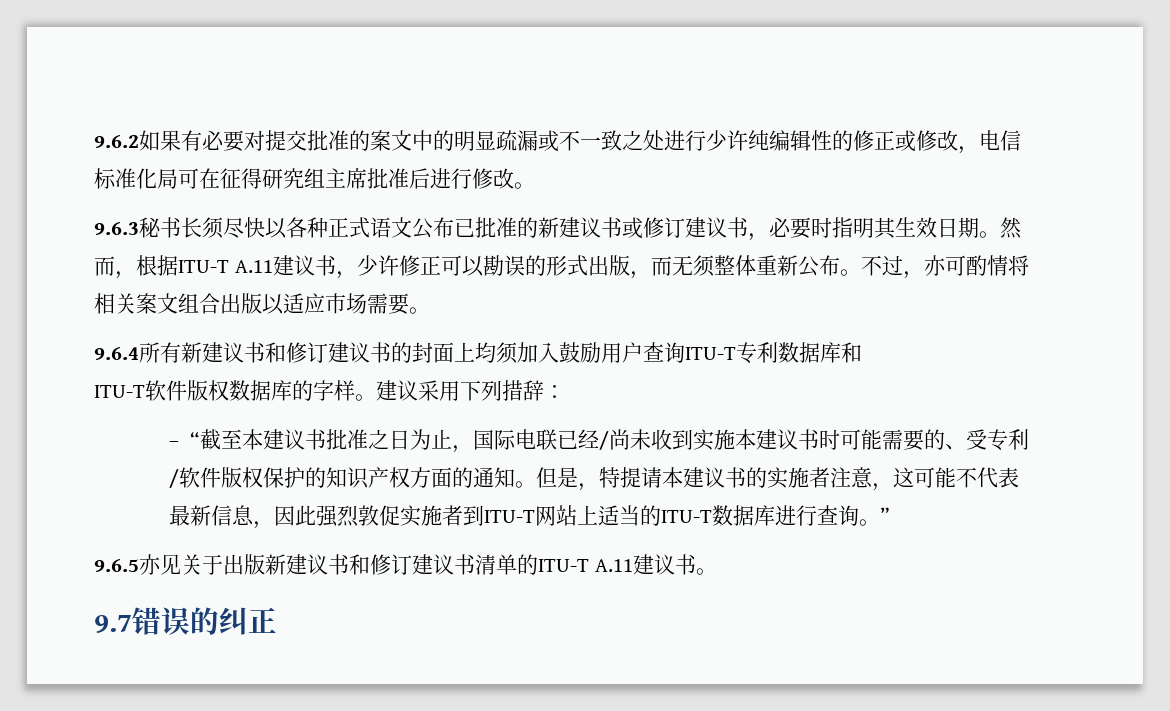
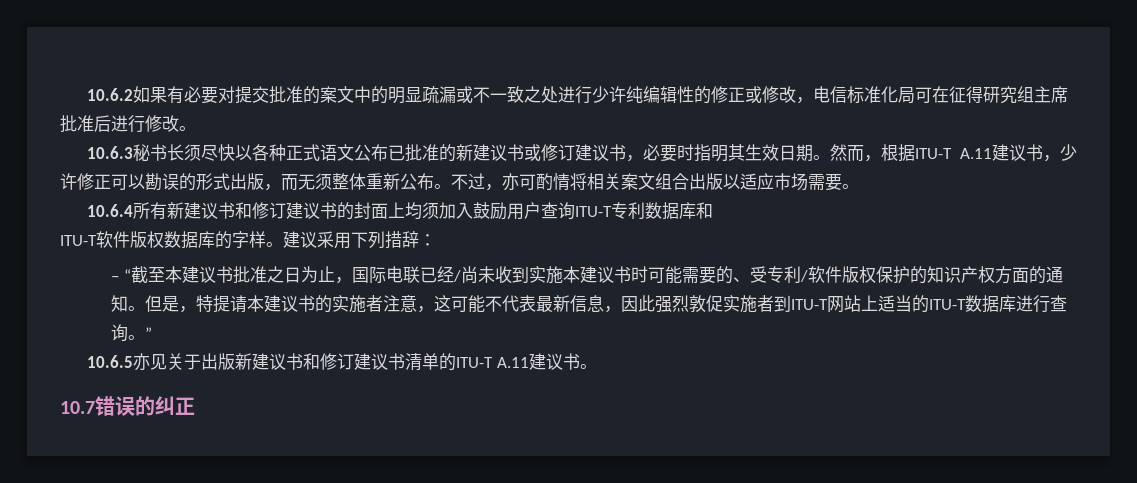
- 9.6.2如果有必要对提交批准的案文中的明显疏漏或不一致之处进行少许纯编辑性的修正或修改，电信标准化局可在征得研究组主席批准后进行修改。
+ 10.6.2如果有必要对提交批准的案文中的明显疏漏或不一致之处进行少许纯编辑性的修正或修改，电信标准化局可在征得研究组主席批准后进行修改。
- 9.6.3秘书长须尽快以各种正式语文公布已批准的新建议书或修订建议书，必要时指明其生效日期。
+ 10.6.3秘书长须尽快以各种正式语文公布已批准的新建议书或修订建议书，必要时指明其生效日期。
- 9.6.4所有新建议书和修订建议书的封面上均须加入鼓励用户查询ITU-T专利数据库和
+ 10.6.4所有新建议书和修订建议书的封面上均须加入鼓励用户查询ITU-T专利数据库和
- 9.6.5亦见关于出版新建议书和修订建议书清单的ITU-T A.11建议书。
+ 10.6.5亦见关于出版新建议书和修订建议书清单的ITU-T A.11建议书。
- 9.7错误的纠正
+ 10.7错误的纠正

